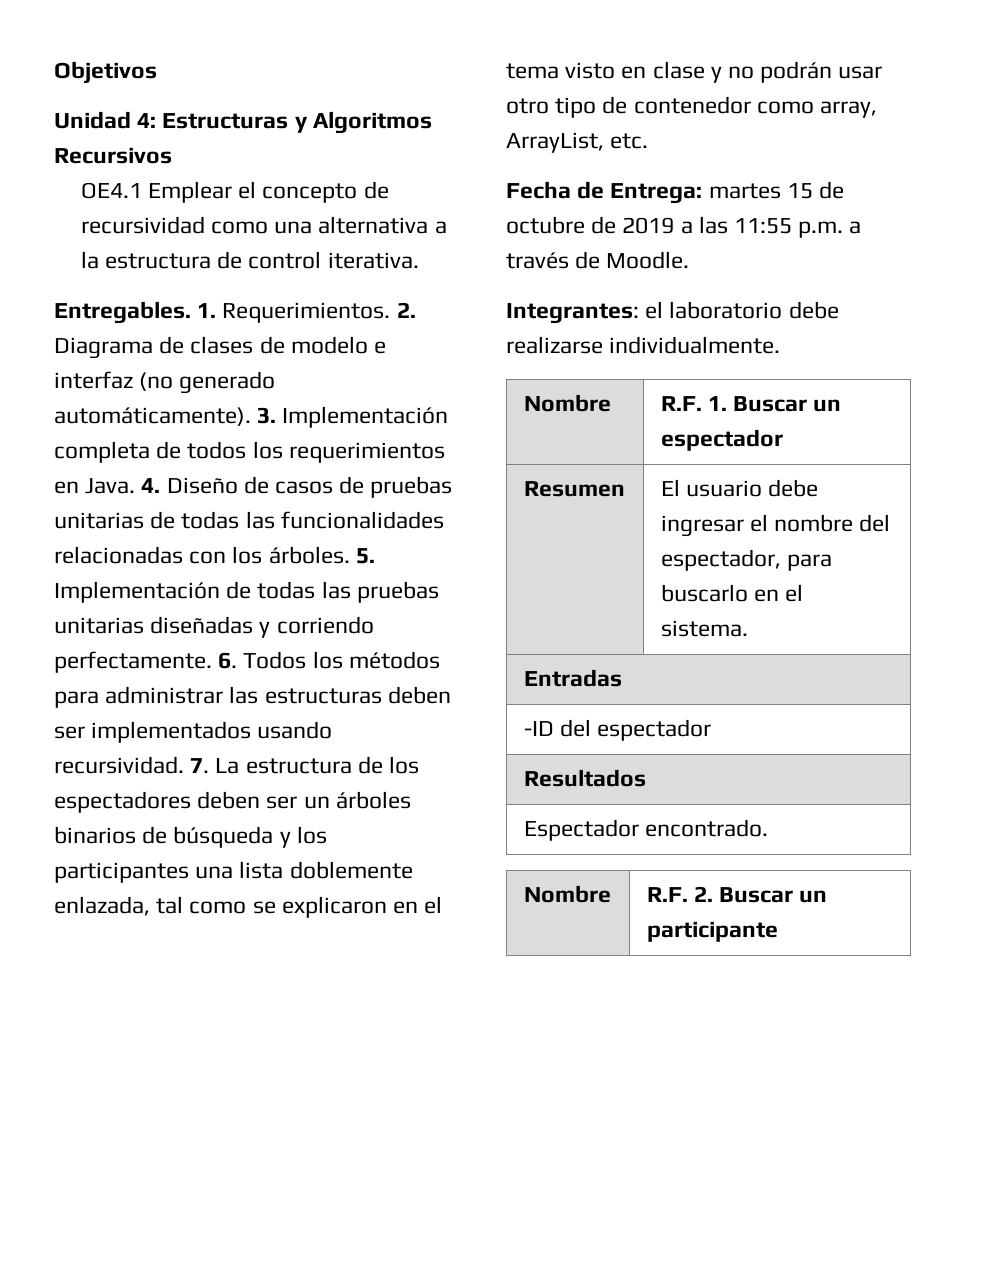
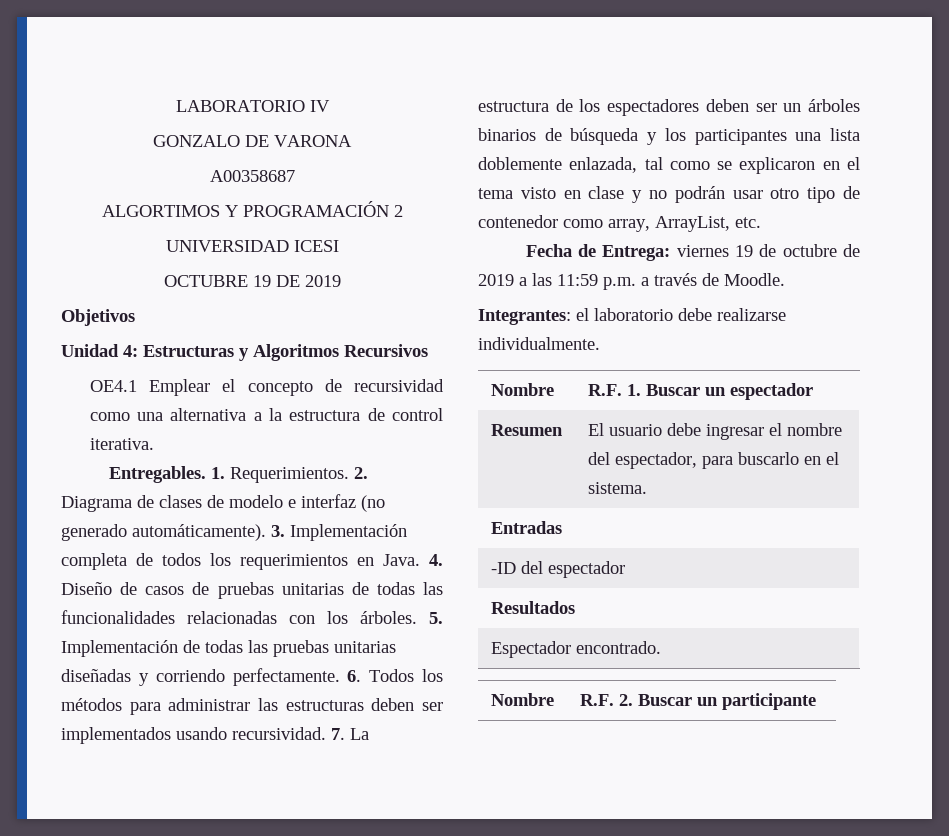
+ LABORATORIO IV
+ GONZALO DE VARONA
+ A00358687
+ ALGORTIMOS Y PROGRAMACIÓN 2
+ UNIVERSIDAD ICESI
+ OCTUBRE 19 DE 2019
- Fecha de Entrega: martes 15 de octubre de 2019 a las 11:55 p.m. a través de Moodle.
+ Fecha de Entrega: viernes 19 de octubre de 2019 a las 11:59 p.m. a través de Moodle.

